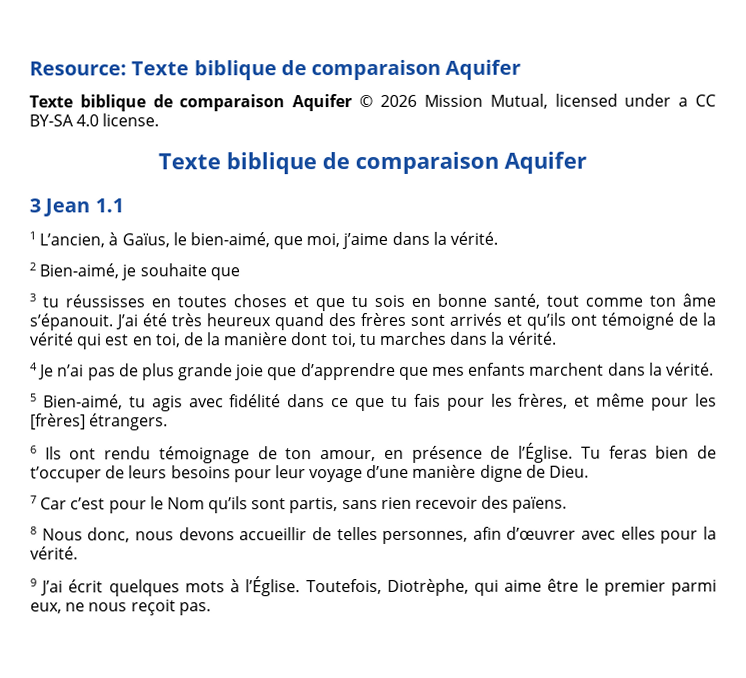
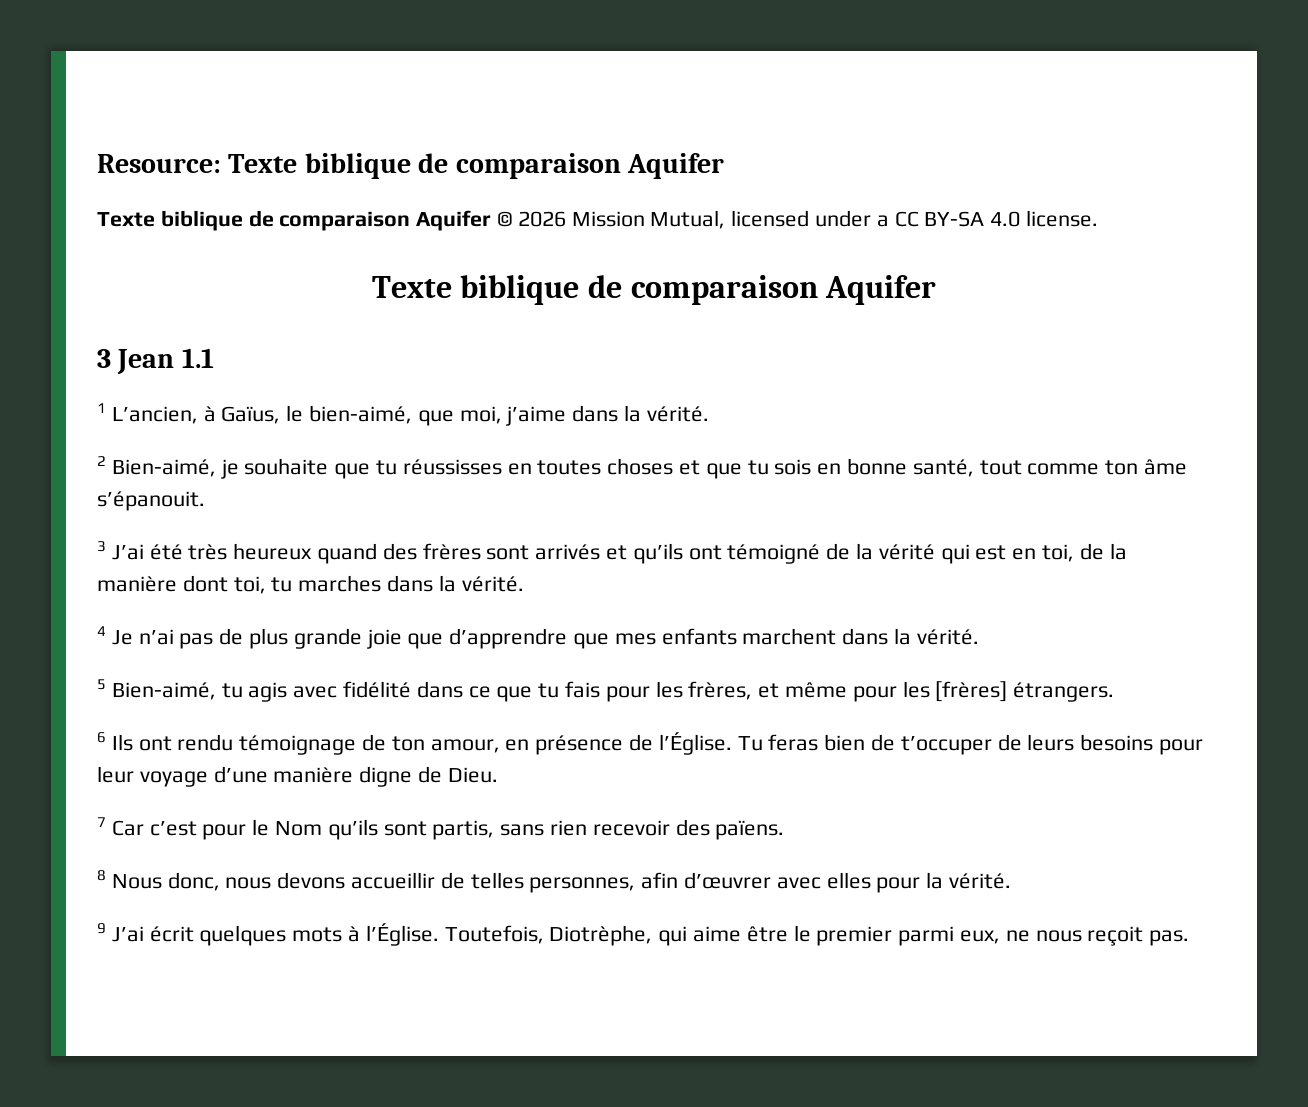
- 2 Bien-aimé, je souhaite que
- 3 tu réussisses en toutes choses et que tu sois en bonne santé, tout comme ton âme s’épanouit. J’ai été très heureux quand des frères sont arrivés et qu’ils ont témoigné de la vérité qui est en toi, de la manière dont toi, tu marches dans la vérité.
+ 2 Bien-aimé, je souhaite que tu réussisses en toutes choses et que tu sois en bonne santé, tout comme ton âme s’épanouit.
+ 3 J’ai été très heureux quand des frères sont arrivés et qu’ils ont témoigné de la vérité qui est en toi, de la manière dont toi, tu marches dans la vérité.

